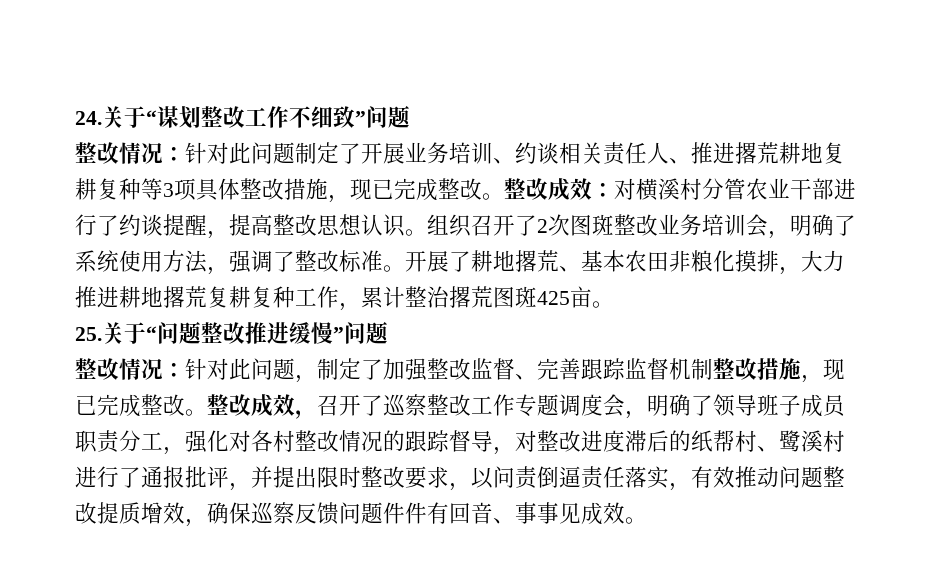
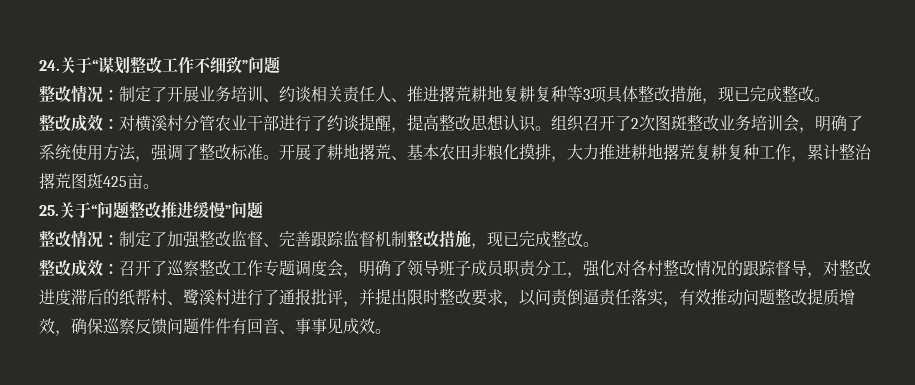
- 整改情况：针对此问题制定了开展业务培训、约谈相关责任人、推进撂荒耕地复耕复种等3项具体整改措施，现已完成整改。整改成效：对横溪村分管农业干部进行了约谈提醒，提高整改思想认识。
+ 整改情况：制定了开展业务培训、约谈相关责任人、推进撂荒耕地复耕复种等3项具体整改措施，现已完成整改。
+ 整改成效：对横溪村分管农业干部进行了约谈提醒，提高整改思想认识。
- 针对此问题，制定了加强整改监督、完善跟踪监督机制整改措施，现已完成整改。整改成效，召开了巡察整改工作专题调度会，明确了领导班子成员职责分工，强化对各村整改情况的跟踪督导，对整改进度滞后的纸帮村、鹭溪村进行了通报批评，并提出限时整改要求，以问责倒逼责任落实，有效推动问题整改提质增效，确保巡察反馈问题件件有回音、事事见成效。
+ 制定了加强整改监督、完善跟踪监督机制整改措施，现已完成整改。
+ 整改成效：召开了巡察整改工作专题调度会，明确了领导班子成员职责分工，强化对各村整改情况的跟踪督导，对整改进度滞后的纸帮村、鹭溪村进行了通报批评，并提出限时整改要求，以问责倒逼责任落实，有效推动问题整改提质增效，确保巡察反馈问题件件有回音、事事见成效。

